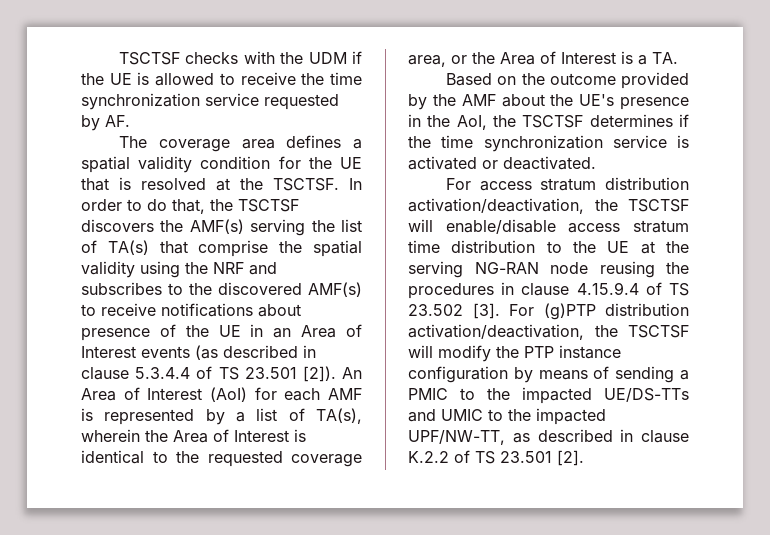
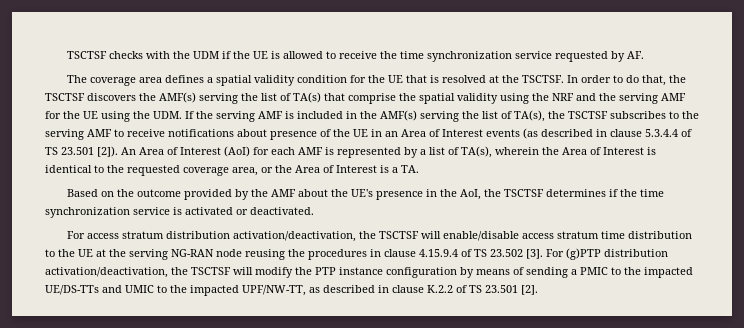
- In order to do that, the TSCTSF discovers the AMF(s) serving the list of TA(s) that comprise the spatial validity using the NRF and subscribes to the discovered AMF(s) to receive notifications about presence of the UE in an Area of Interest events (as described in clause 5.3.4.4 of TS 23.501 [2]).
+ In order to do that, the TSCTSF discovers the AMF(s) serving the list of TA(s) that comprise the spatial validity using the NRF and the serving AMF for the UE using the UDM. If the serving AMF is included in the AMF(s) serving the list of TA(s), the TSCTSF subscribes to the serving AMF to receive notifications about presence of the UE in an Area of Interest events (as described in clause 5.3.4.4 of TS 23.501 [2]).

